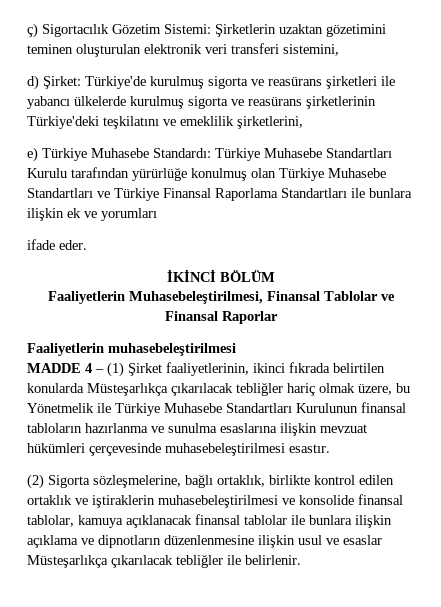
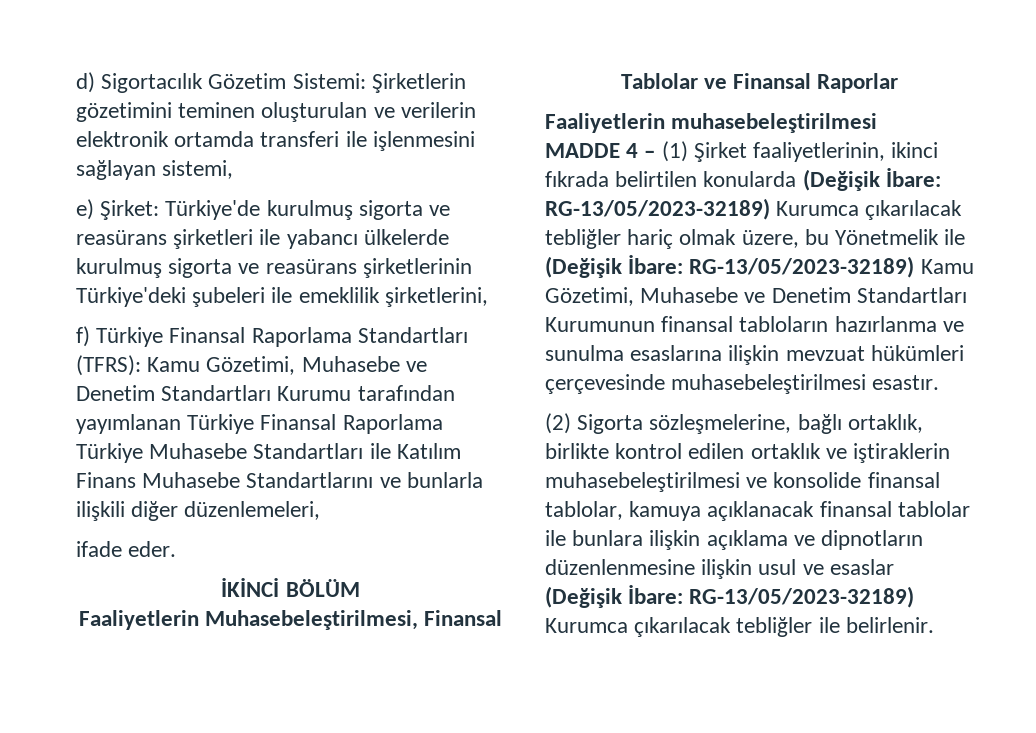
- ç) Sigortacılık Gözetim Sistemi: Şirketlerin uzaktan gözetimini teminen oluşturulan elektronik veri transferi sistemini,
- d) Şirket: Türkiye'de kurulmuş sigorta ve reasürans şirketleri ile yabancı ülkelerde kurulmuş sigorta ve reasürans şirketlerinin Türkiye'deki teşkilatını ve emeklilik şirketlerini,
+ d) Sigortacılık Gözetim Sistemi: Şirketlerin gözetimini teminen oluşturulan ve verilerin elektronik ortamda transferi ile işlenmesini sağlayan sistemi,
+ e) Şirket: Türkiye'de kurulmuş sigorta ve reasürans şirketleri ile yabancı ülkelerde kurulmuş sigorta ve reasürans şirketlerinin Türkiye'deki şubeleri ile emeklilik şirketlerini,
- e) Türkiye Muhasebe Standardı: Türkiye Muhasebe Standartları Kurulu tarafından yürürlüğe konulmuş olan Türkiye Muhasebe Standartları ve Türkiye Finansal Raporlama Standartları ile bunlara ilişkin ek ve yorumları
+ f) Türkiye Finansal Raporlama Standartları (TFRS): Kamu Gözetimi, Muhasebe ve Denetim Standartları Kurumu tarafından yayımlanan Türkiye Finansal Raporlama Türkiye Muhasebe Standartları ile Katılım Finans Muhasebe Standartlarını ve bunlarla ilişkili diğer düzenlemeleri,
- MADDE 4 – (1) Şirket faaliyetlerinin, ikinci fıkrada belirtilen konularda Müsteşarlıkça çıkarılacak tebliğler hariç olmak üzere, bu Yönetmelik ile Türkiye Muhasebe Standartları Kurulunun finansal tabloların hazırlanma ve sunulma esaslarına ilişkin mevzuat hükümleri çerçevesinde muhasebeleştirilmesi esastır.
+ MADDE 4 – (1) Şirket faaliyetlerinin, ikinci fıkrada belirtilen konularda (Değişik İbare: RG-13/05/2023-32189) Kurumca çıkarılacak tebliğler hariç olmak üzere, bu Yönetmelik ile (Değişik İbare: RG-13/05/2023-32189) Kamu Gözetimi, Muhasebe ve Denetim Standartları Kurumunun finansal tabloların hazırlanma ve sunulma esaslarına ilişkin mevzuat hükümleri çerçevesinde muhasebeleştirilmesi esastır.
- (2) Sigorta sözleşmelerine, bağlı ortaklık, birlikte kontrol edilen ortaklık ve iştiraklerin muhasebeleştirilmesi ve konsolide finansal tablolar, kamuya açıklanacak finansal tablolar ile bunlara ilişkin açıklama ve dipnotların düzenlenmesine ilişkin usul ve esaslar Müsteşarlıkça çıkarılacak tebliğler ile belirlenir.
+ (2) Sigorta sözleşmelerine, bağlı ortaklık, birlikte kontrol edilen ortaklık ve iştiraklerin muhasebeleştirilmesi ve konsolide finansal tablolar, kamuya açıklanacak finansal tablolar ile bunlara ilişkin açıklama ve dipnotların düzenlenmesine ilişkin usul ve esaslar (Değişik İbare: RG-13/05/2023-32189) Kurumca çıkarılacak tebliğler ile belirlenir.

